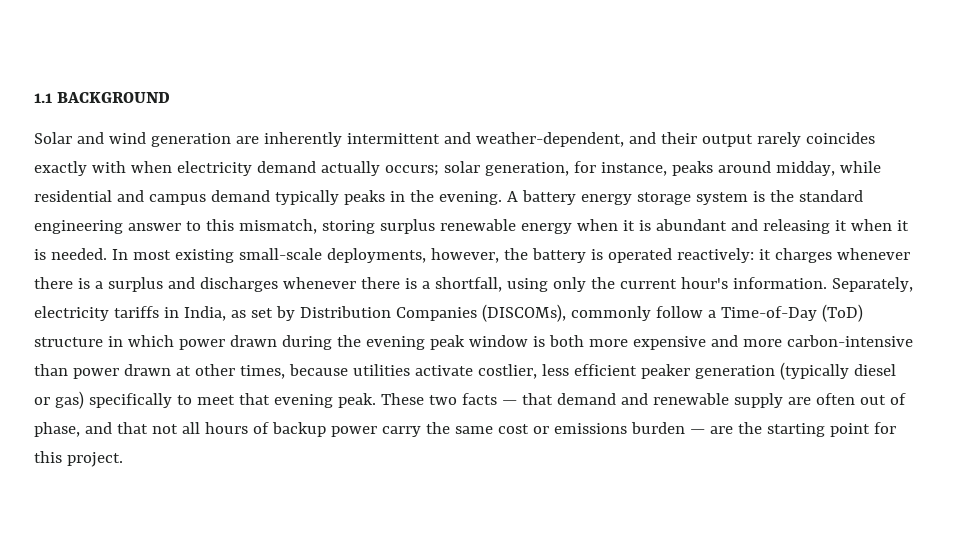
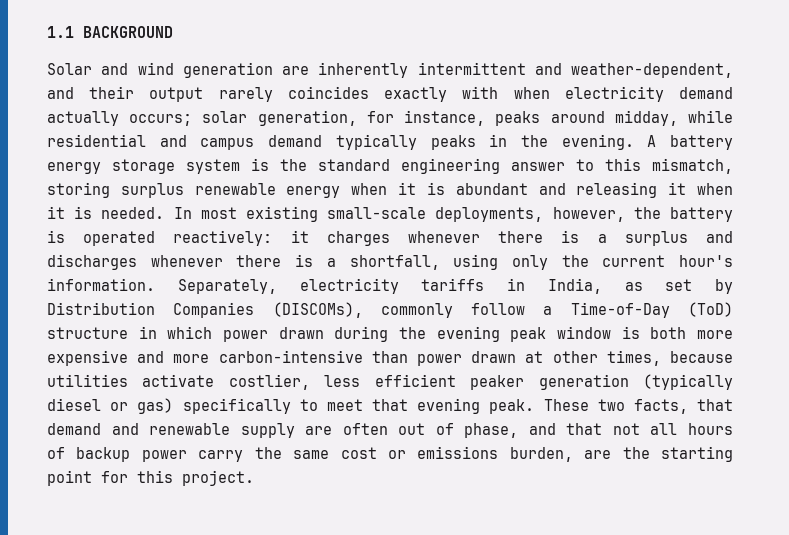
- These two facts — that demand and renewable supply are often out of phase, and that not all hours of backup power carry the same cost or emissions burden — are the starting point for this project.
+ These two facts, that demand and renewable supply are often out of phase, and that not all hours of backup power carry the same cost or emissions burden, are the starting point for this project.

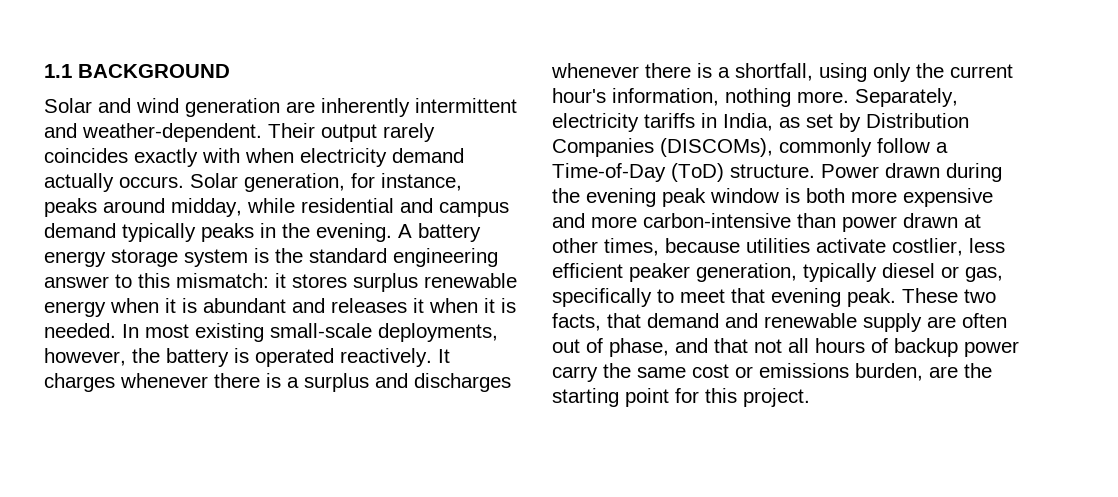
- Solar and wind generation are inherently intermittent and weather-dependent, and their output rarely coincides exactly with when electricity demand actually occurs; solar generation, for instance, peaks around midday, while residential and campus demand typically peaks in the evening.
+ Solar and wind generation are inherently intermittent and weather-dependent. Their output rarely coincides exactly with when electricity demand actually occurs. Solar generation, for instance, peaks around midday, while residential and campus demand typically peaks in the evening.
- A battery energy storage system is the standard engineering answer to this mismatch, storing surplus renewable energy when it is abundant and releasing it when it is needed.
+ A battery energy storage system is the standard engineering answer to this mismatch: it stores surplus renewable energy when it is abundant and releases it when it is needed.
- In most existing small-scale deployments, however, the battery is operated reactively: it charges whenever there is a surplus and discharges whenever there is a shortfall, using only the current hour's information.
+ In most existing small-scale deployments, however, the battery is operated reactively. It charges whenever there is a surplus and discharges whenever there is a shortfall, using only the current hour's information, nothing more.
- Separately, electricity tariffs in India, as set by Distribution Companies (DISCOMs), commonly follow a Time-of-Day (ToD) structure in which power drawn during the evening peak window is both more expensive and more carbon-intensive than power drawn at other times, because utilities activate costlier, less efficient peaker generation (typically diesel or gas) specifically to meet that evening peak.
+ Separately, electricity tariffs in India, as set by Distribution Companies (DISCOMs), commonly follow a Time-of-Day (ToD) structure. Power drawn during the evening peak window is both more expensive and more carbon-intensive than power drawn at other times, because utilities activate costlier, less efficient peaker generation, typically diesel or gas, specifically to meet that evening peak.

